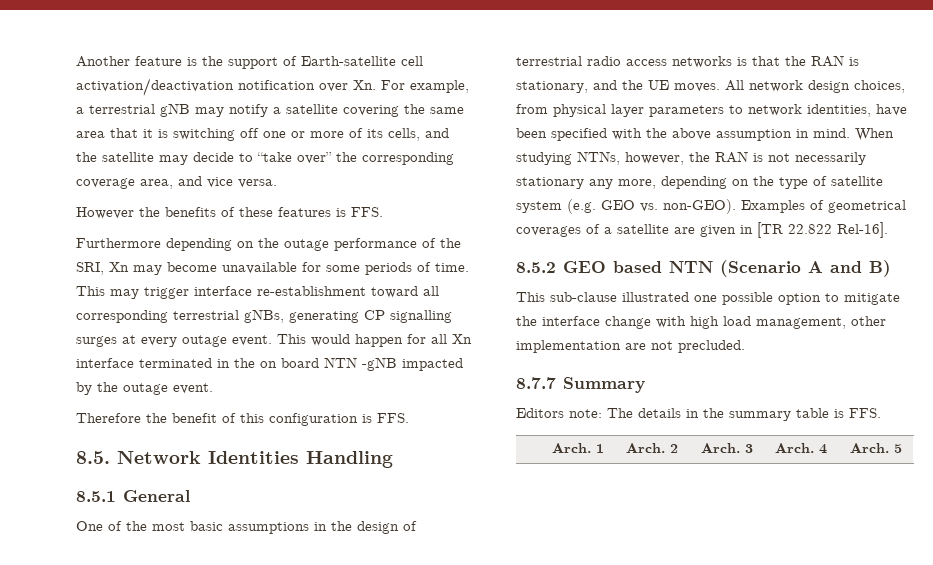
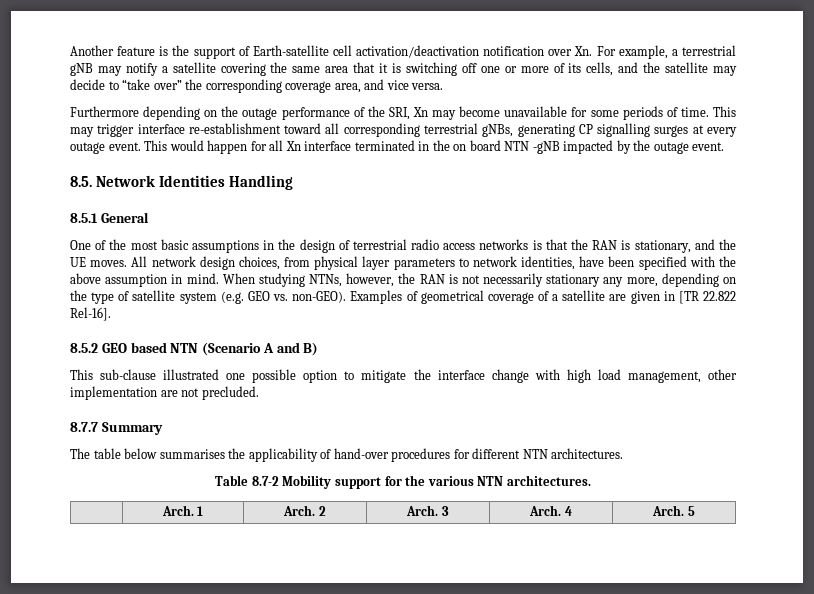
- However the benefits of these features is FFS.
- Therefore the benefit of this configuration is FFS.
- Examples of geometrical coverages of a satellite are given in [TR 22.822 Rel-16].
+ Examples of geometrical coverage of a satellite are given in [TR 22.822 Rel-16].
- Editors note: The details in the summary table is FFS.
+ The table below summarises the applicability of hand-over procedures for different NTN architectures.
+ Table 8.7-2 Mobility support for the various NTN architectures.

